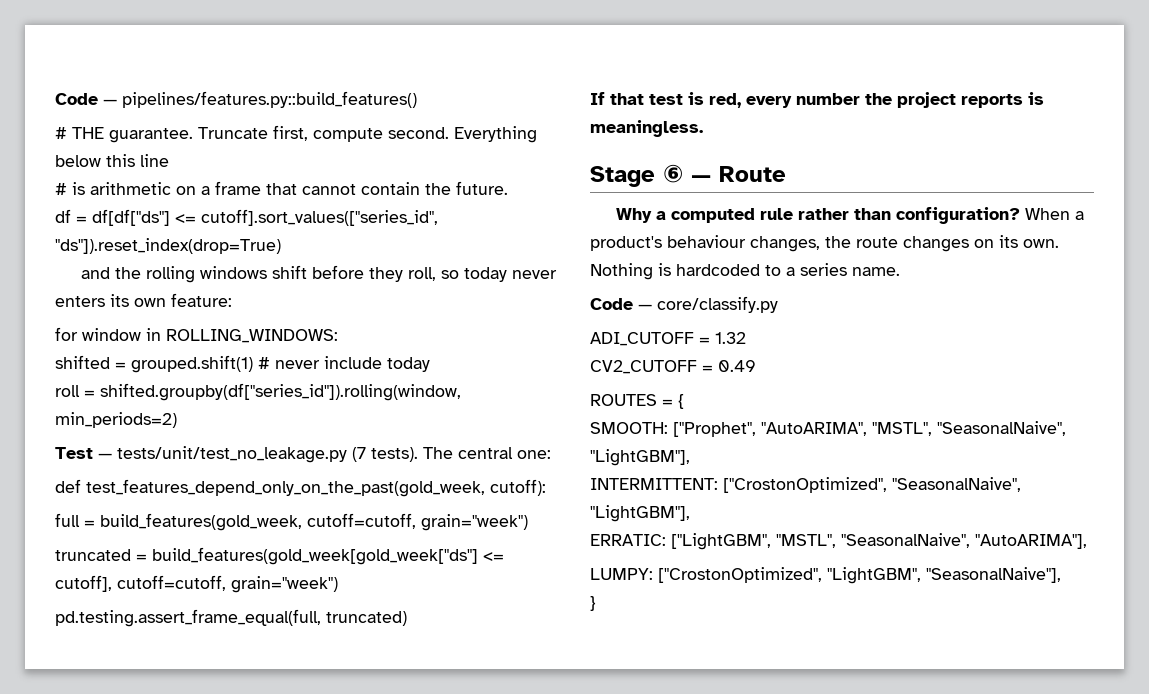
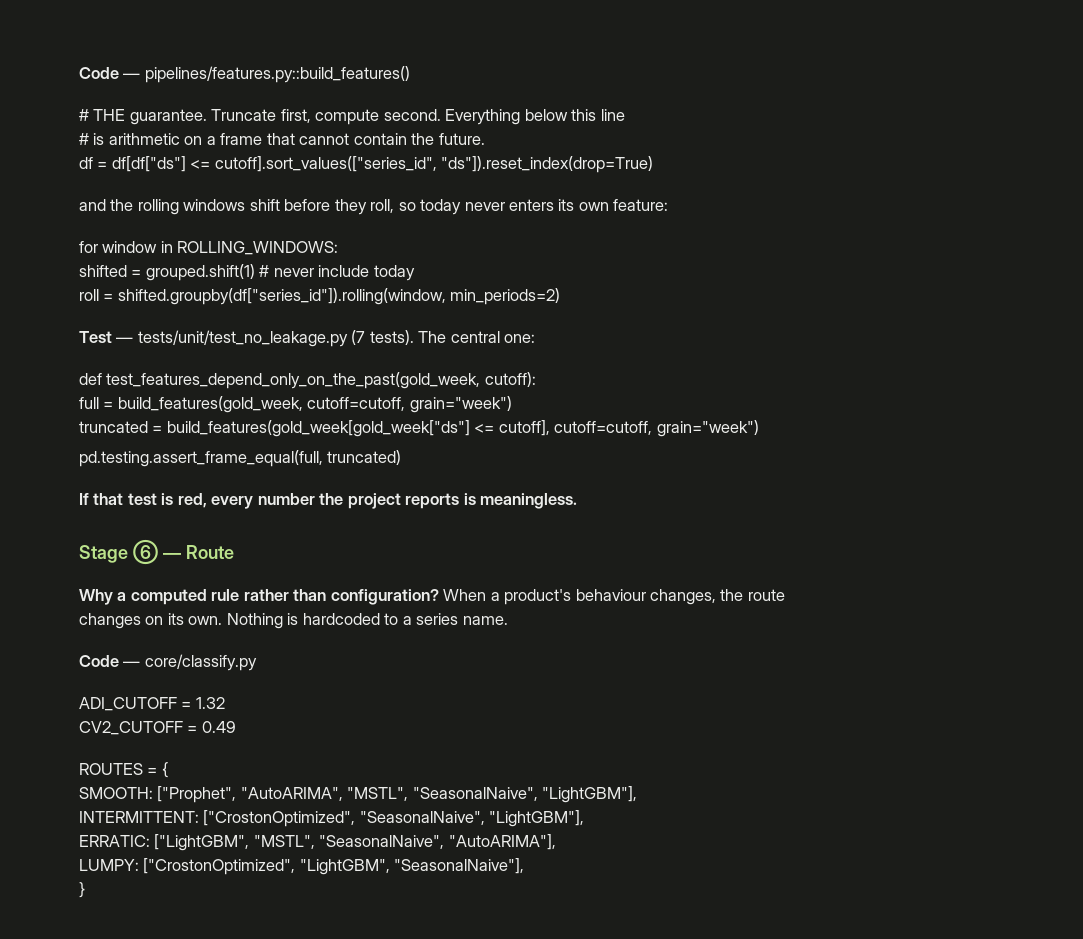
- When a product's behaviour changes, the route changes on its own.
+ When a product's behaviour changes, the route
+ changes on its own.

